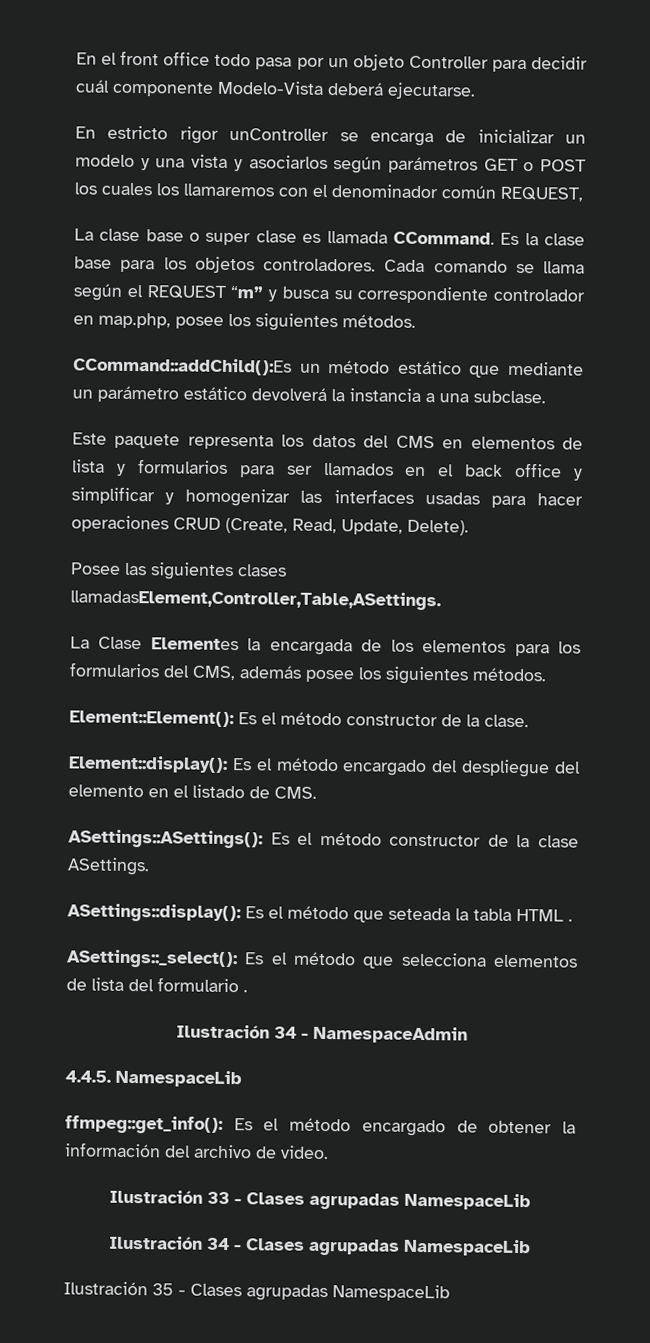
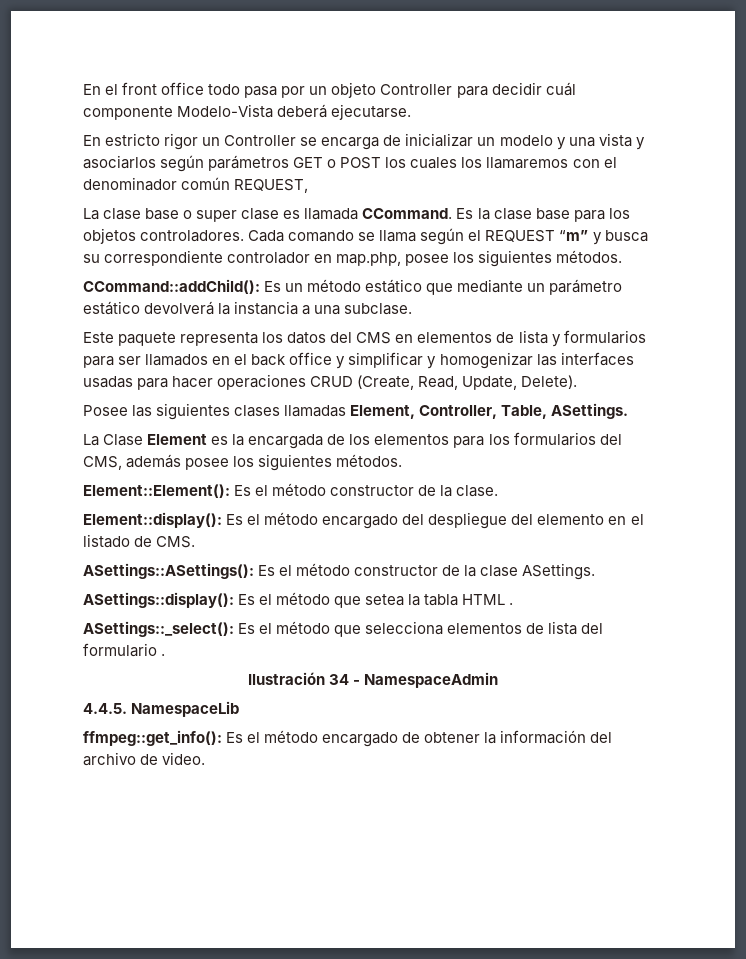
- En estricto rigor unController se encarga de inicializar un modelo y una vista y asociarlos según parámetros GET o POST los cuales los llamaremos con el denominador común REQUEST,
+ En estricto rigor un Controller se encarga de inicializar un modelo y una vista y asociarlos según parámetros GET o POST los cuales los llamaremos con el denominador común REQUEST,
- CCommand::addChild():Es un método estático que mediante un parámetro estático devolverá la instancia a una subclase.
+ CCommand::addChild(): Es un método estático que mediante un parámetro estático devolverá la instancia a una subclase.
- Posee las siguientes clases llamadasElement,Controller,Table,ASettings.
+ Posee las siguientes clases llamadas Element, Controller, Table, ASettings.
- La Clase Elementes la encargada de los elementos para los formularios del CMS, además posee los siguientes métodos.
+ La Clase Element es la encargada de los elementos para los formularios del CMS, además posee los siguientes métodos.
- ASettings::display(): Es el método que seteada la tabla HTML .
+ ASettings::display(): Es el método que setea la tabla HTML .
- Ilustración 33 - Clases agrupadas NamespaceLib
- Ilustración 34 - Clases agrupadas NamespaceLib
- Ilustración 35 - Clases agrupadas NamespaceLib

